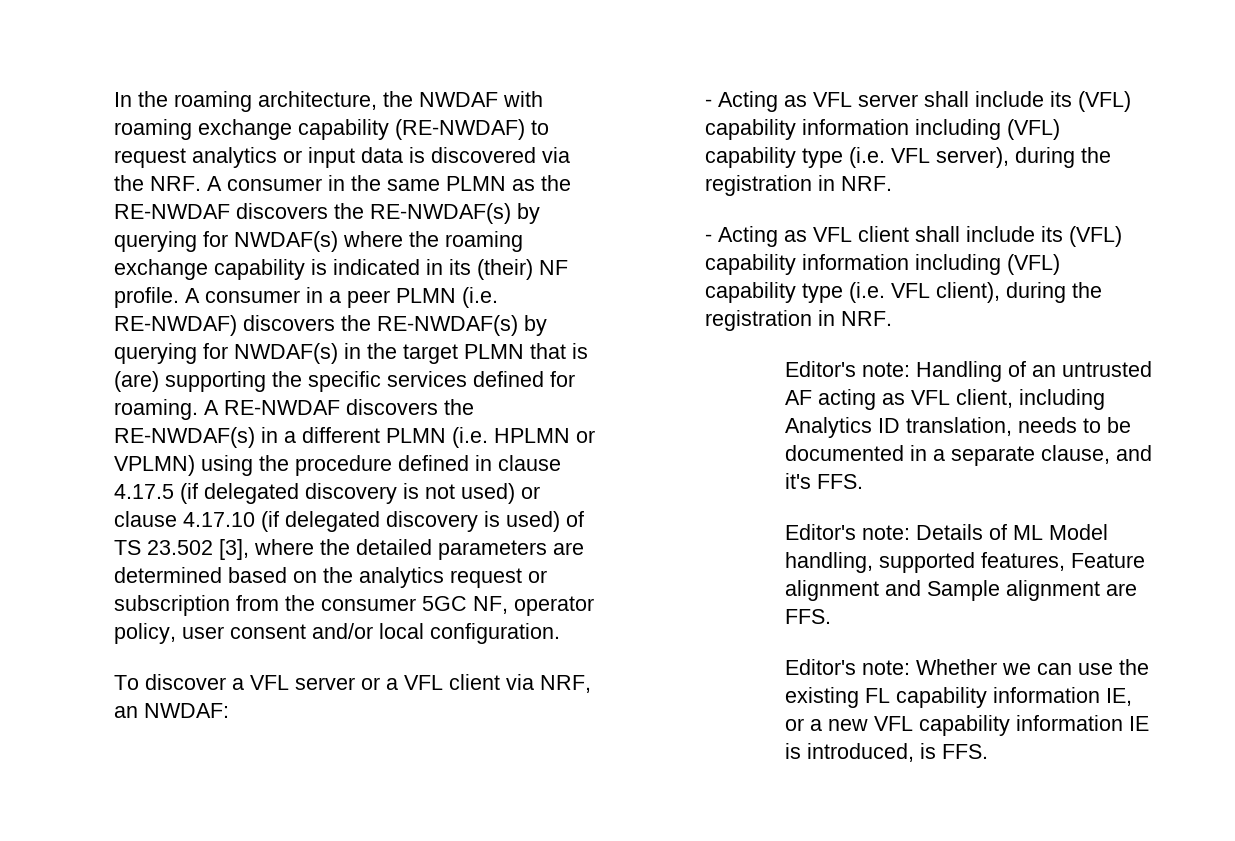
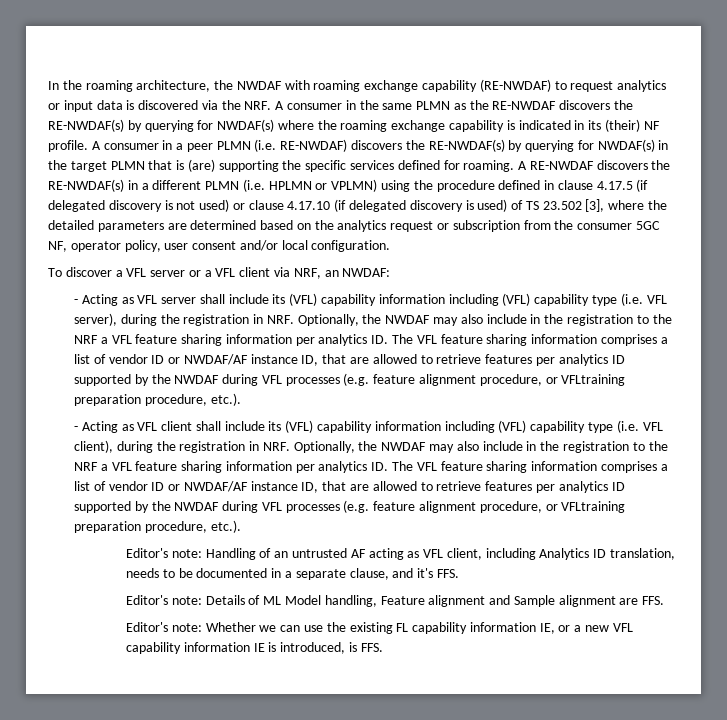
- - Acting as VFL server shall include its (VFL) capability information including (VFL) capability type (i.e. VFL server), during the registration in NRF.
+ - Acting as VFL server shall include its (VFL) capability information including (VFL) capability type (i.e. VFL server), during the registration in NRF. Optionally, the NWDAF may also include in the registration to the NRF a VFL feature sharing information per analytics ID. The VFL feature sharing information comprises a list of vendor ID or NWDAF/AF instance ID, that are allowed to retrieve features per analytics ID supported by the NWDAF during VFL processes (e.g. feature alignment procedure, or VFLtraining preparation procedure, etc.).
- - Acting as VFL client shall include its (VFL) capability information including (VFL) capability type (i.e. VFL client), during the registration in NRF.
+ - Acting as VFL client shall include its (VFL) capability information including (VFL) capability type (i.e. VFL client), during the registration in NRF. Optionally, the NWDAF may also include in the registration to the NRF a VFL feature sharing information per analytics ID. The VFL feature sharing information comprises a list of vendor ID or NWDAF/AF instance ID, that are allowed to retrieve features per analytics ID supported by the NWDAF during VFL processes (e.g. feature alignment procedure, or VFLtraining preparation procedure, etc.).
- Editor's note: Details of ML Model handling, supported features, Feature alignment and Sample alignment are FFS.
+ Editor's note: Details of ML Model handling, Feature alignment and Sample alignment are FFS.

